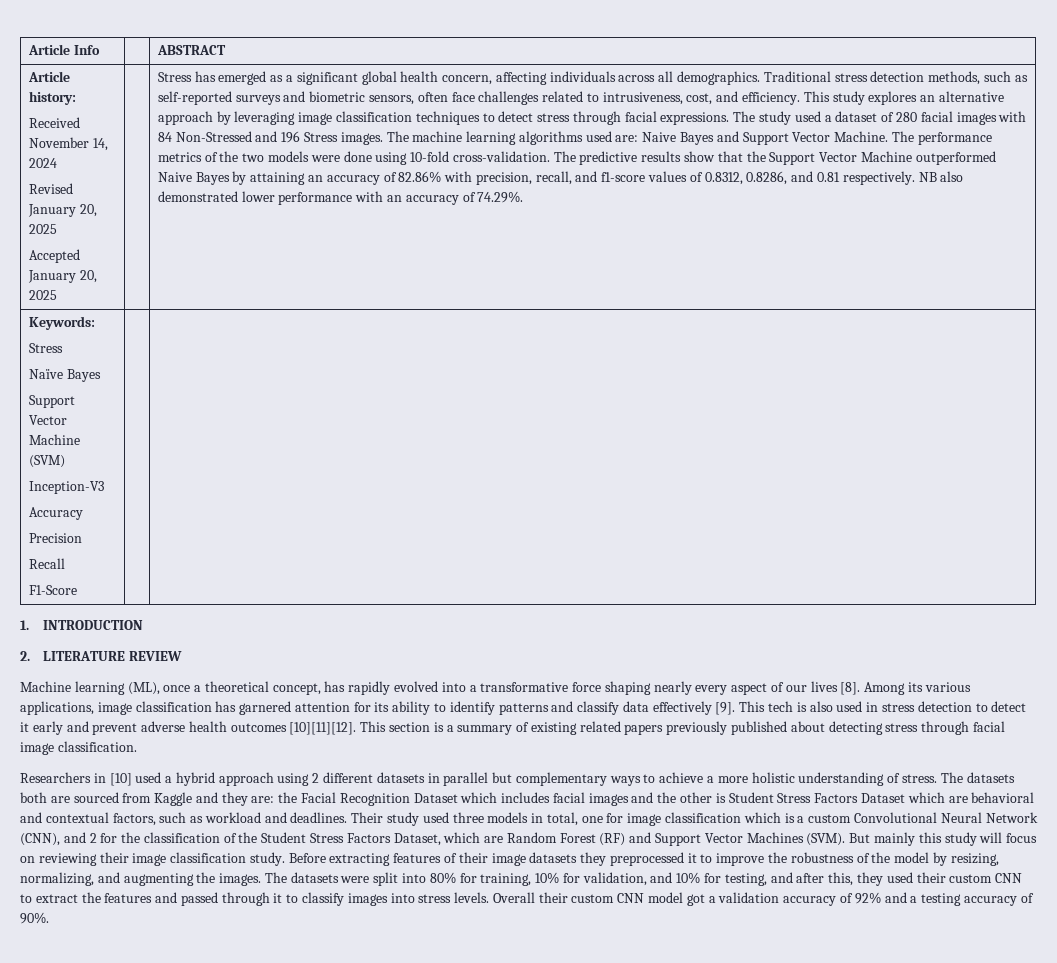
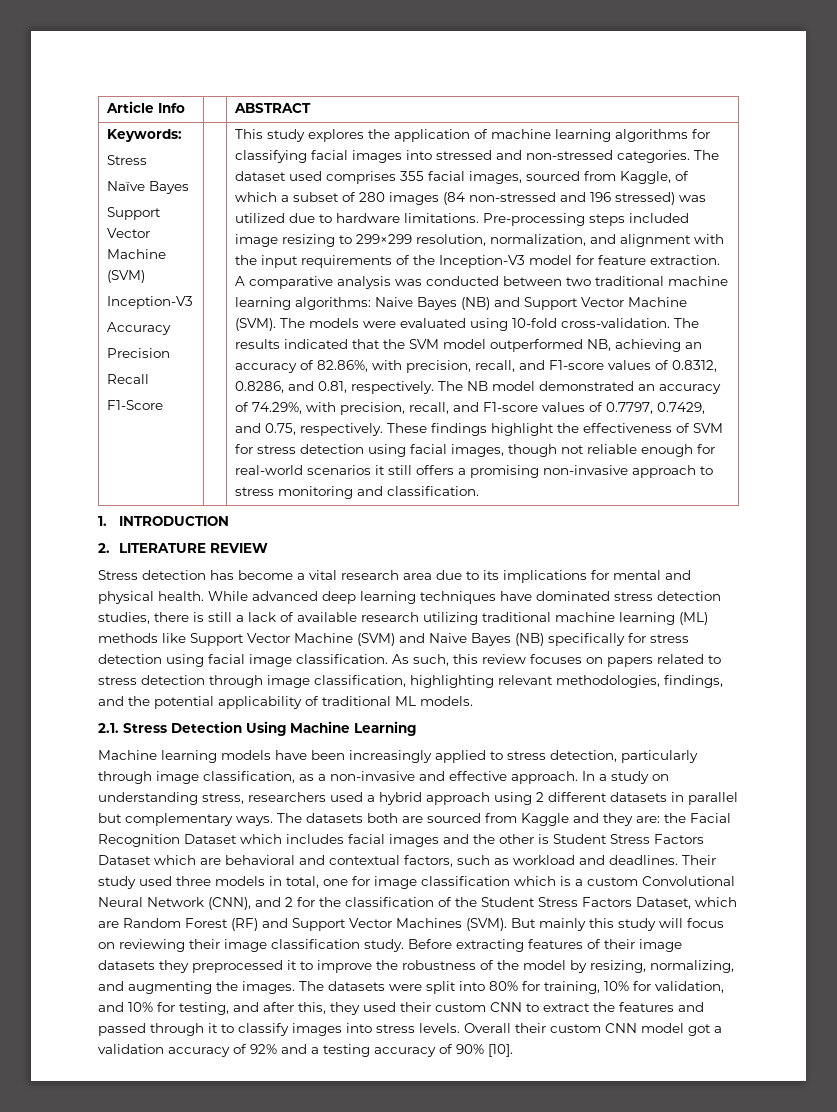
- Article history:
- Received November 14, 2024
- Revised January 20, 2025
- Accepted January 20, 2025 | | Stress has emerged as a significant global health concern, affecting individuals across all demographics. Traditional stress detection methods, such as self-reported surveys and biometric sensors, often face challenges related to intrusiveness, cost, and efficiency. This study explores an alternative approach by leveraging image classification techniques to detect stress through facial expressions. The study used a dataset of 280 facial images with 84 Non-Stressed and 196 Stress images. The machine learning algorithms used are: Naive Bayes and Support Vector Machine. The performance metrics of the two models were done using 10-fold cross-validation. The predictive results show that the Support Vector Machine outperformed Naive Bayes by attaining an accuracy of 82.86% with precision, recall, and f1-score values of 0.8312, 0.8286, and 0.81 respectively. NB also demonstrated lower performance with an accuracy of 74.29%.
+ This study explores the application of machine learning algorithms for classifying facial images into stressed and non-stressed categories. The dataset used comprises 355 facial images, sourced from Kaggle, of which a subset of 280 images (84 non-stressed and 196 stressed) was utilized due to hardware limitations. Pre-processing steps included image resizing to 299×299 resolution, normalization, and alignment with the input requirements of the Inception-V3 model for feature extraction. A comparative analysis was conducted between two traditional machine learning algorithms: Naive Bayes (NB) and Support Vector Machine (SVM). The models were evaluated using 10-fold cross-validation. The results indicated that the SVM model outperformed NB, achieving an accuracy of 82.86%, with precision, recall, and F1-score values of 0.8312, 0.8286, and 0.81, respectively. The NB model demonstrated an accuracy of 74.29%, with precision, recall, and F1-score values of 0.7797, 0.7429, and 0.75, respectively. These findings highlight the effectiveness of SVM for stress detection using facial images, though not reliable enough for real-world scenarios it still offers a promising non-invasive approach to stress monitoring and classification.
- Machine learning (ML), once a theoretical concept, has rapidly evolved into a transformative force shaping nearly every aspect of our lives [8]. Among its various applications, image classification has garnered attention for its ability to identify patterns and classify data effectively [9]. This tech is also used in stress detection to detect it early and prevent adverse health outcomes [10][11][12]. This section is a summary of existing related papers previously published about detecting stress through facial image classification.
- Researchers in [10] used a hybrid approach using 2 different datasets in parallel but complementary ways to achieve a more holistic understanding of stress.
+ Stress detection has become a vital research area due to its implications for mental and physical health. While advanced deep learning techniques have dominated stress detection studies, there is still a lack of available research utilizing traditional machine learning (ML) methods like Support Vector Machine (SVM) and Naive Bayes (NB) specifically for stress detection using facial image classification. As such, this review focuses on papers related to stress detection through image classification, highlighting relevant methodologies, findings, and the potential applicability of traditional ML models.
+ 2.1. Stress Detection Using Machine Learning
+ Machine learning models have been increasingly applied to stress detection, particularly through image classification, as a non-invasive and effective approach. In a study on understanding stress, researchers used a hybrid approach using 2 different datasets in parallel but complementary ways.
- Overall their custom CNN model got a validation accuracy of 92% and a testing accuracy of 90%.
+ Overall their custom CNN model got a validation accuracy of 92% and a testing accuracy of 90% [10].

